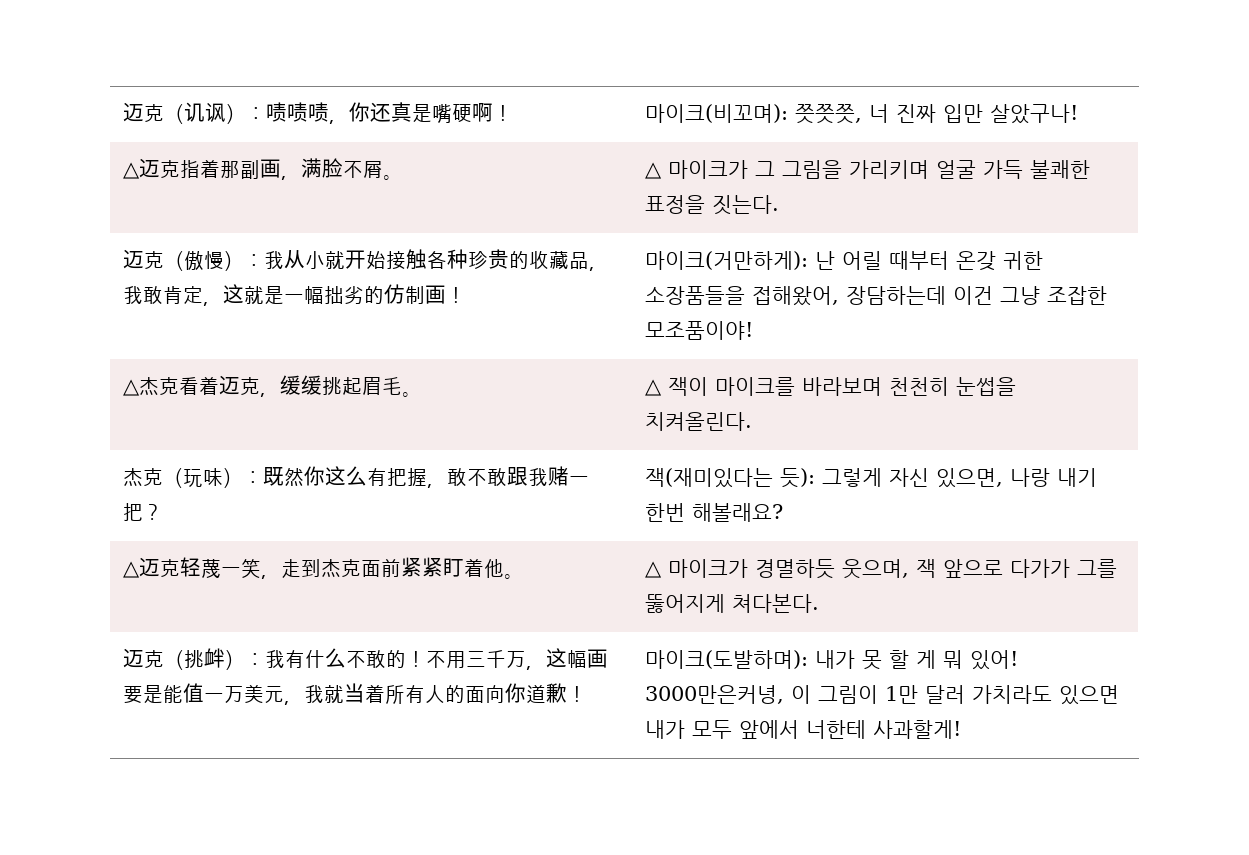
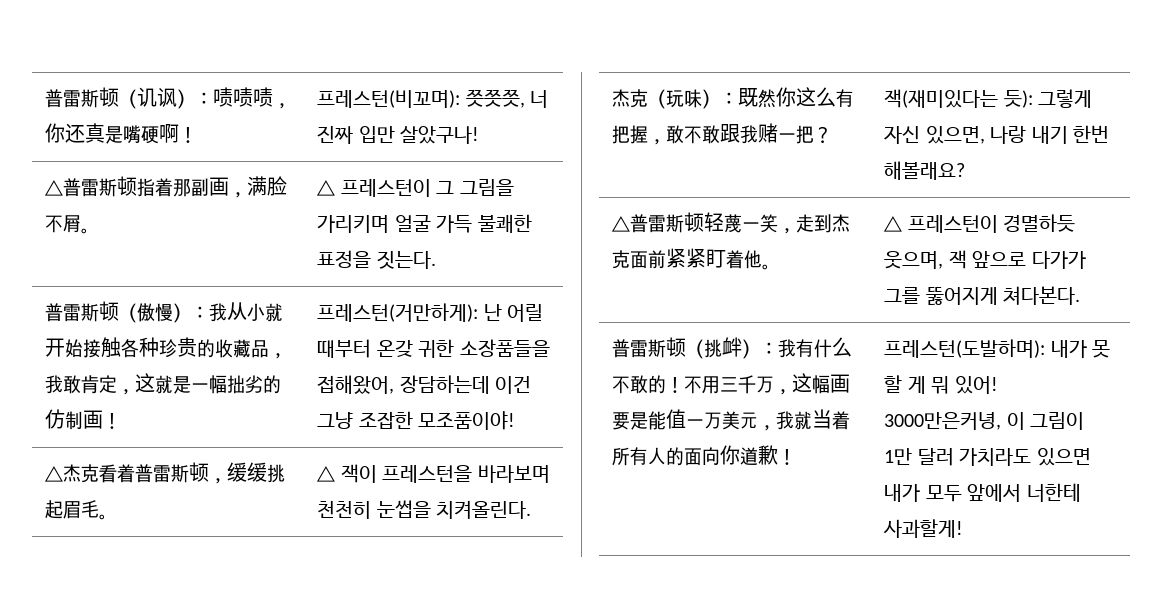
- 迈克（讥讽）：啧啧啧，你还真是嘴硬啊！ | 마이크(비꼬며): 쯧쯧쯧, 너 진짜 입만 살았구나!
+ 普雷斯顿（讥讽）：啧啧啧，你还真是嘴硬啊！ | 프레스턴(비꼬며): 쯧쯧쯧, 너 진짜 입만 살았구나!
- △迈克指着那副画，满脸不屑。 | △ 마이크가 그 그림을 가리키며 얼굴 가득 불쾌한 표정을 짓는다.
+ △普雷斯顿指着那副画，满脸不屑。 | △ 프레스턴이 그 그림을 가리키며 얼굴 가득 불쾌한 표정을 짓는다.
- 迈克（傲慢）：我从小就开始接触各种珍贵的收藏品，我敢肯定，这就是一幅拙劣的仿制画！ | 마이크(거만하게): 난 어릴 때부터 온갖 귀한 소장품들을 접해왔어, 장담하는데 이건 그냥 조잡한 모조품이야!
+ 普雷斯顿（傲慢）：我从小就开始接触各种珍贵的收藏品，我敢肯定，这就是一幅拙劣的仿制画！ | 프레스턴(거만하게): 난 어릴 때부터 온갖 귀한 소장품들을 접해왔어, 장담하는데 이건 그냥 조잡한 모조품이야!
- △杰克看着迈克，缓缓挑起眉毛。 | △ 잭이 마이크를 바라보며 천천히 눈썹을 치켜올린다.
+ △杰克看着普雷斯顿，缓缓挑起眉毛。 | △ 잭이 프레스턴을 바라보며 천천히 눈썹을 치켜올린다.
- △迈克轻蔑一笑，走到杰克面前紧紧盯着他。 | △ 마이크가 경멸하듯 웃으며, 잭 앞으로 다가가 그를 뚫어지게 쳐다본다.
+ △普雷斯顿轻蔑一笑，走到杰克面前紧紧盯着他。 | △ 프레스턴이 경멸하듯 웃으며, 잭 앞으로 다가가 그를 뚫어지게 쳐다본다.
- 迈克（挑衅）：我有什么不敢的！
+ 普雷斯顿（挑衅）：我有什么不敢的！
- 마이크(도발하며): 내가 못 할 게 뭐 있어!
+ 프레스턴(도발하며): 내가 못 할 게 뭐 있어!

